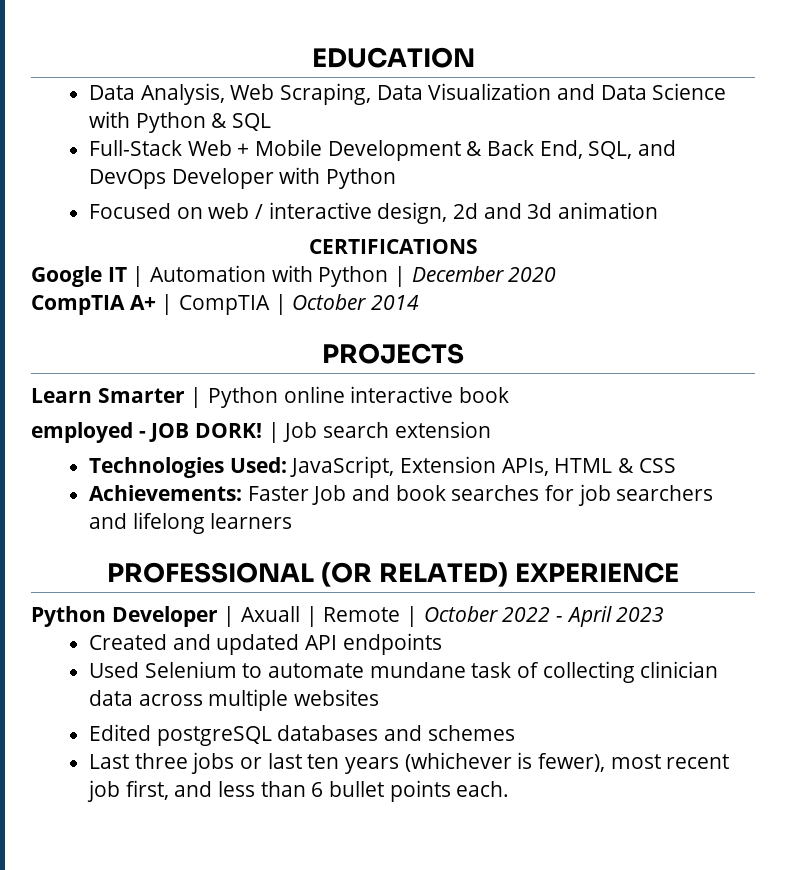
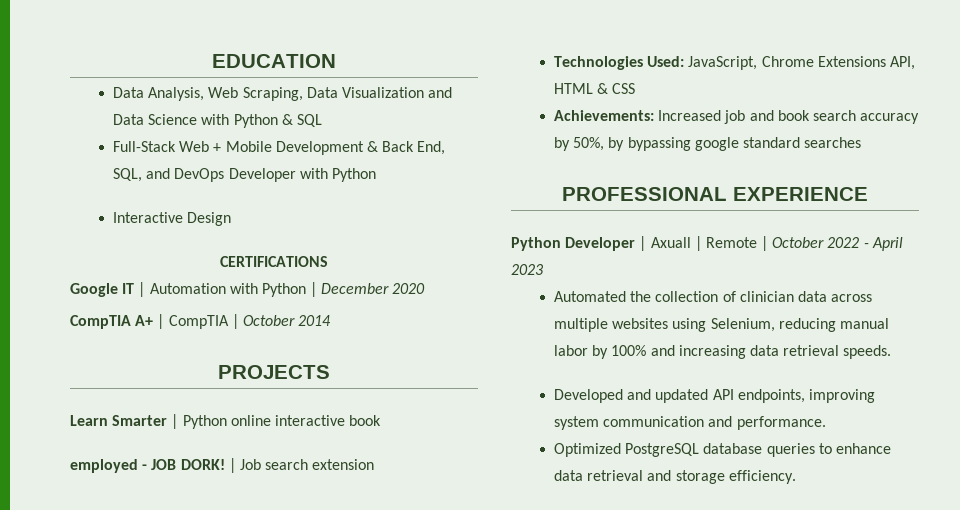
- Focused on web / interactive design, 2d and 3d animation
+ Interactive Design
- Technologies Used: JavaScript, Extension APIs, HTML & CSS
+ Technologies Used: JavaScript, Chrome Extensions API, HTML & CSS
- Achievements: Faster Job and book searches for job searchers and lifelong learners
+ Achievements: Increased job and book search accuracy by 50%, by bypassing google standard searches
- PROFESSIONAL (OR RELATED) EXPERIENCE
+ PROFESSIONAL EXPERIENCE
- Created and updated API endpoints
- Used Selenium to automate mundane task of collecting clinician data across multiple websites
- Edited postgreSQL databases and schemes
- Last three jobs or last ten years (whichever is fewer), most recent job first, and less than 6 bullet points each.
+ Automated the collection of clinician data across multiple websites using Selenium, reducing manual labor by 100% and increasing data retrieval speeds.
+ Developed and updated API endpoints, improving system communication and performance.
+ Optimized PostgreSQL database queries to enhance data retrieval and storage efficiency.

